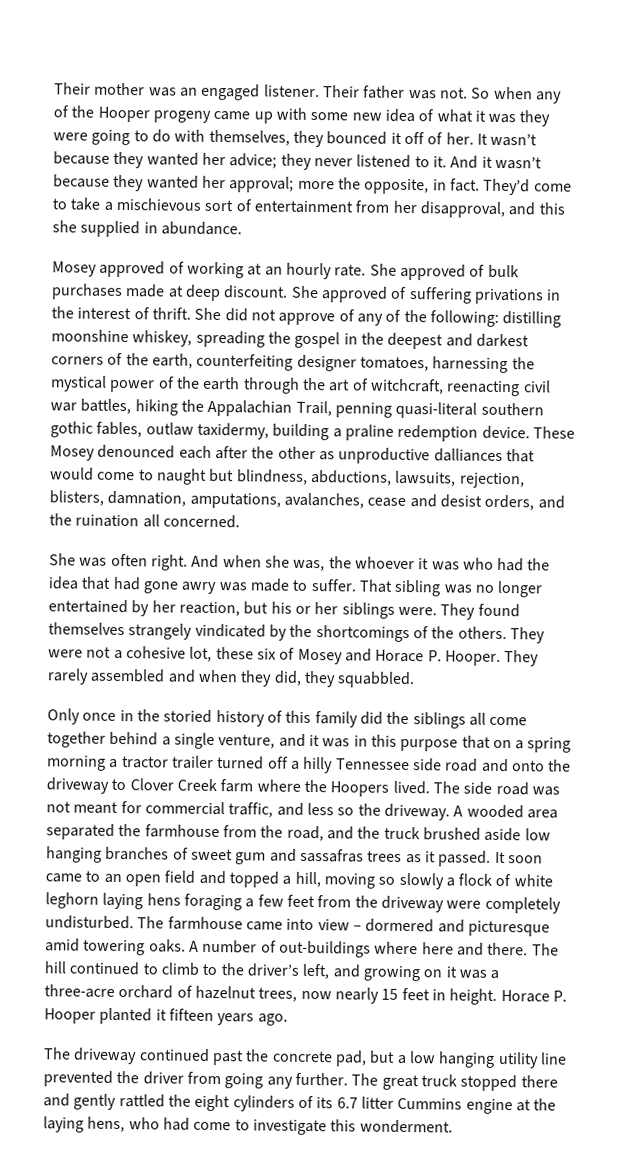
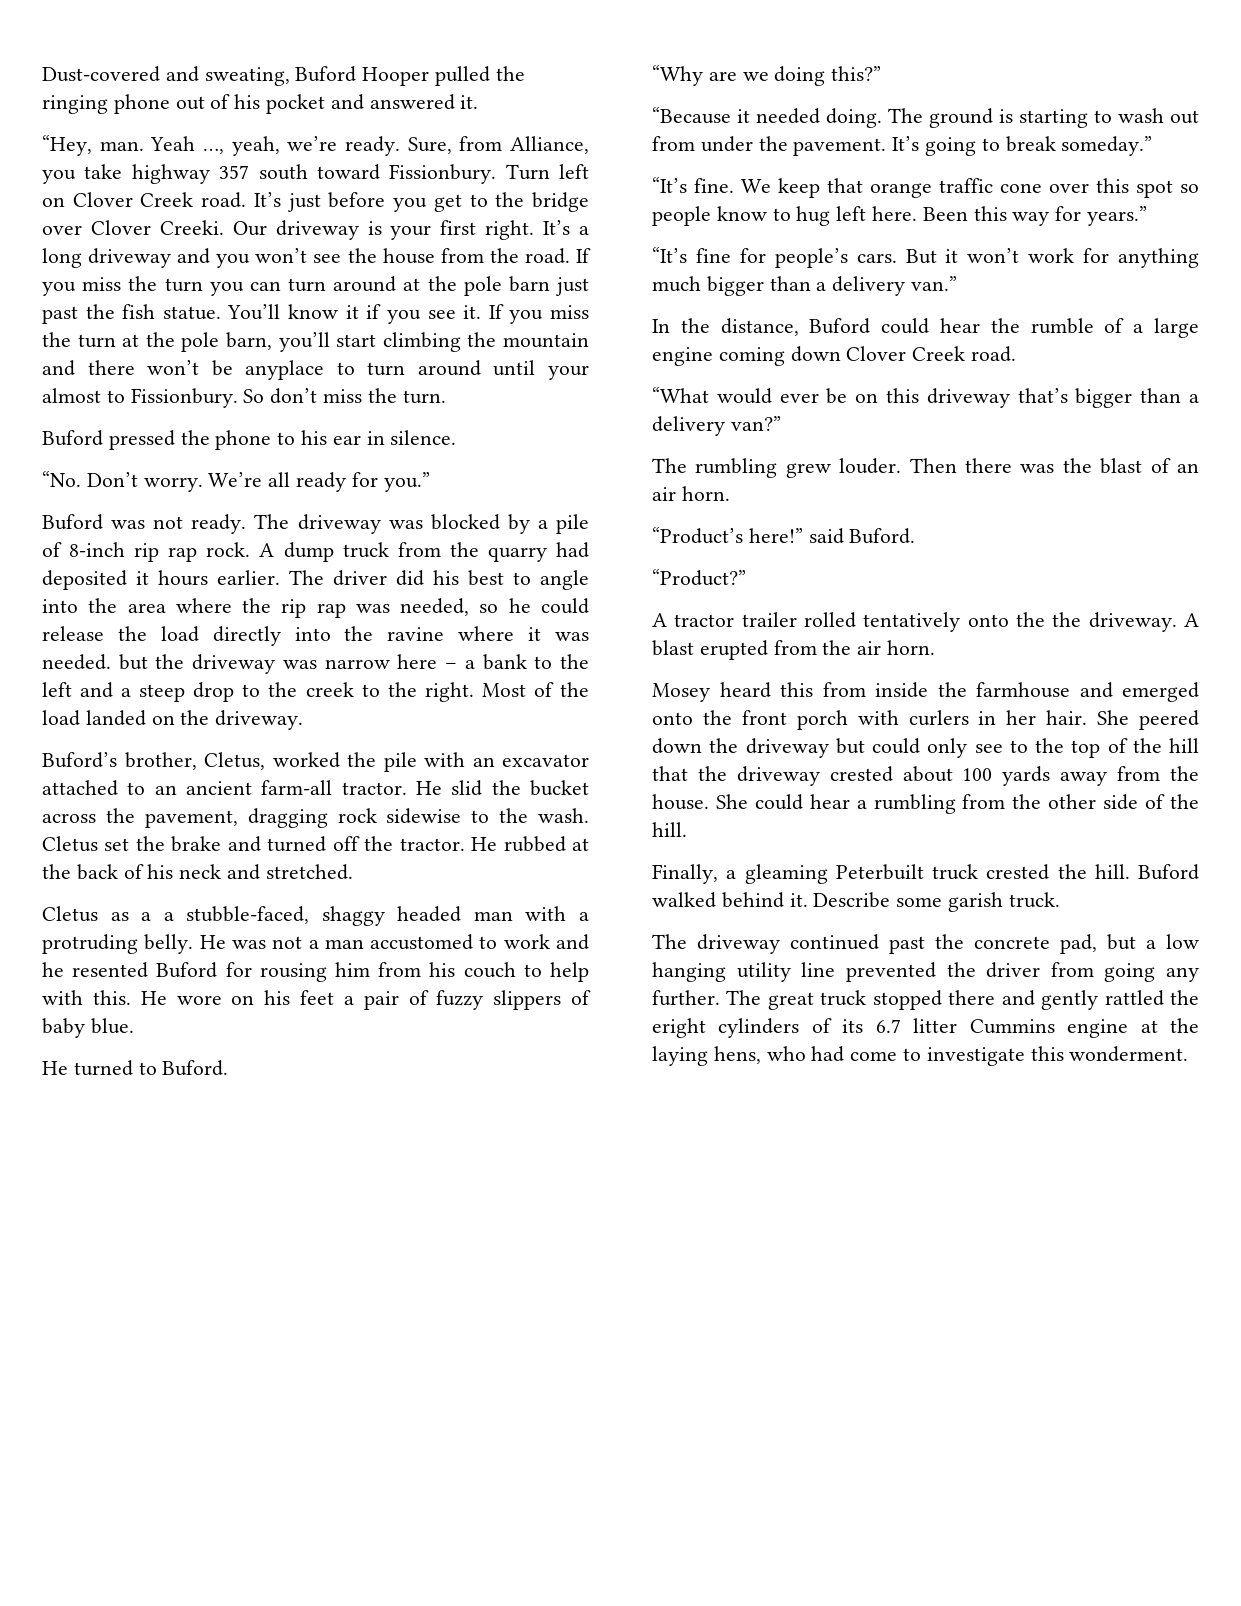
- Their mother was an engaged listener. Their father was not. So when any of the Hooper progeny came up with some new idea of what it was they were going to do with themselves, they bounced it off of her. It wasn’t because they wanted her advice; they never listened to it. And it wasn’t because they wanted her approval; more the opposite, in fact. They’d come to take a mischievous sort of entertainment from her disapproval, and this she supplied in abundance.
- Mosey approved of working at an hourly rate. She approved of bulk purchases made at deep discount. She approved of suffering privations in the interest of thrift. She did not approve of any of the following: distilling moonshine whiskey, spreading the gospel in the deepest and darkest corners of the earth, counterfeiting designer tomatoes, harnessing the mystical power of the earth through the art of witchcraft, reenacting civil war battles, hiking the Appalachian Trail, penning quasi-literal southern gothic fables, outlaw taxidermy, building a praline redemption device. These Mosey denounced each after the other as unproductive dalliances that would come to naught but blindness, abductions, lawsuits, rejection, blisters, damnation, amputations, avalanches, cease and desist orders, and the ruination all concerned.
- She was often right. And when she was, the whoever it was who had the idea that had gone awry was made to suffer. That sibling was no longer entertained by her reaction, but his or her siblings were. They found themselves strangely vindicated by the shortcomings of the others. They were not a cohesive lot, these six of Mosey and Horace P. Hooper. They rarely assembled and when they did, they squabbled.
- Only once in the storied history of this family did the siblings all come together behind a single venture, and it was in this purpose that on a spring morning a tractor trailer turned off a hilly Tennessee side road and onto the driveway to Clover Creek farm where the Hoopers lived. The side road was not meant for commercial traffic, and less so the driveway. A wooded area separated the farmhouse from the road, and the truck brushed aside low hanging branches of sweet gum and sassafras trees as it passed. It soon came to an open field and topped a hill, moving so slowly a flock of white leghorn laying hens foraging a few feet from the driveway were completely undisturbed. The farmhouse came into view – dormered and picturesque amid towering oaks. A number of out-buildings where here and there. The hill continued to climb to the driver’s left, and growing on it was a three-acre orchard of hazelnut trees, now nearly 15 feet in height. Horace P. Hooper planted it fifteen years ago.
+ Dust-covered and sweating, Buford Hooper pulled the ringing phone out of his pocket and answered it.
+ “Hey, man. Yeah …, yeah, we’re ready. Sure, from Alliance, you take highway 357 south toward Fissionbury. Turn left on Clover Creek road. It’s just before you get to the bridge over Clover Creeki. Our driveway is your first right. It’s a long driveway and you won’t see the house from the road. If you miss the turn you can turn around at the pole barn just past the fish statue. You’ll know it if you see it. If you miss the turn at the pole barn, you’ll start climbing the mountain and there won’t be anyplace to turn around until your almost to Fissionbury. So don’t miss the turn.
+ Buford pressed the phone to his ear in silence.
+ “No. Don’t worry. We’re all ready for you.”
+ Buford was not ready. The driveway was blocked by a pile of 8-inch rip rap rock. A dump truck from the quarry had deposited it hours earlier. The driver did his best to angle into the area where the rip rap was needed, so he could release the load directly into the ravine where it was needed. but the driveway was narrow here – a bank to the left and a steep drop to the creek to the right. Most of the load landed on the driveway.
+ Buford’s brother, Cletus, worked the pile with an excavator attached to an ancient farm-all tractor. He slid the bucket across the pavement, dragging rock sidewise to the wash. Cletus set the brake and turned off the tractor. He rubbed at the back of his neck and stretched.
+ Cletus as a a stubble-faced, shaggy headed man with a protruding belly. He was not a man accustomed to work and he resented Buford for rousing him from his couch to help with this. He wore on his feet a pair of fuzzy slippers of baby blue.
+ He turned to Buford.
+ “Why are we doing this?”
+ “Because it needed doing. The ground is starting to wash out from under the pavement. It’s going to break someday.”
+ “It’s fine. We keep that orange traffic cone over this spot so people know to hug left here. Been this way for years.”
+ “It’s fine for people’s cars. But it won’t work for anything much bigger than a delivery van.”
+ In the distance, Buford could hear the rumble of a large engine coming down Clover Creek road.
+ “What would ever be on this driveway that’s bigger than a delivery van?”
+ The rumbling grew louder. Then there was the blast of an air horn.
+ “Product’s here!” said Buford.
+ “Product?”
+ A tractor trailer rolled tentatively onto the the driveway. A blast erupted from the air horn.
+ Mosey heard this from inside the farmhouse and emerged onto the front porch with curlers in her hair. She peered down the driveway but could only see to the top of the hill that the driveway crested about 100 yards away from the house. She could hear a rumbling from the other side of the hill.
+ Finally, a gleaming Peterbuilt truck crested the hill. Buford walked behind it. Describe some garish truck.
- The great truck stopped there and gently rattled the eight cylinders of its 6.7 litter Cummins engine at the laying hens, who had come to investigate this wonderment.
+ The great truck stopped there and gently rattled the eright cylinders of its 6.7 litter Cummins engine at the laying hens, who had come to investigate this wonderment.

